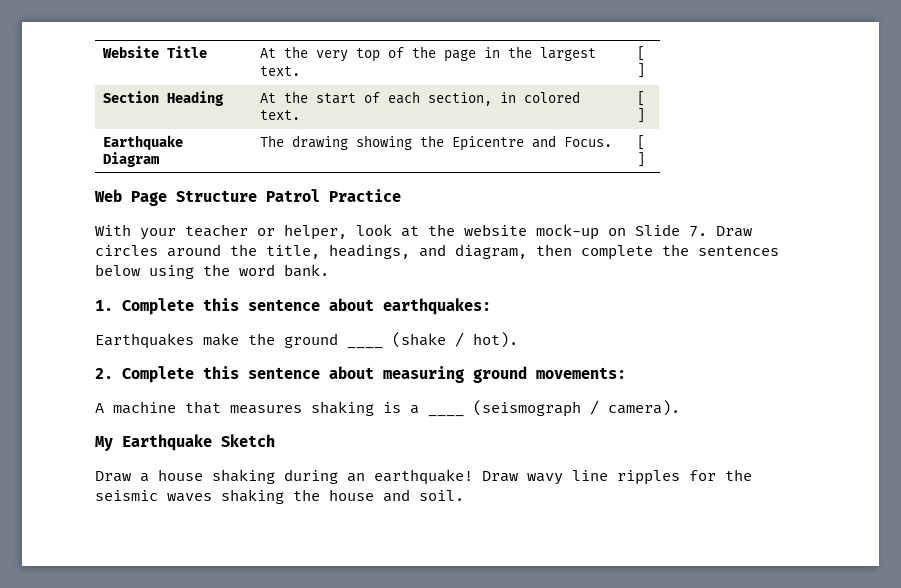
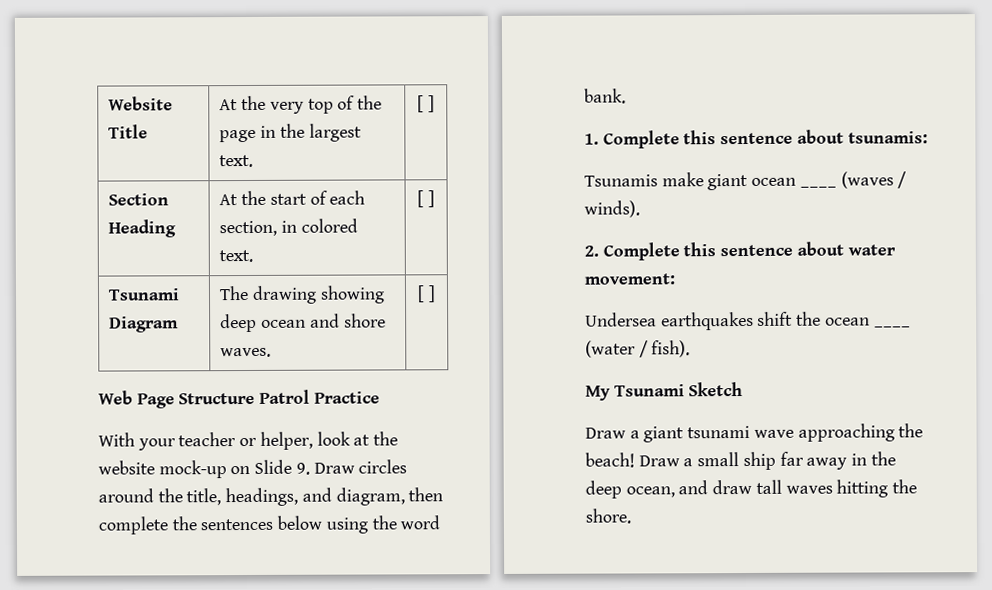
- Earthquake Diagram | The drawing showing the Epicentre and Focus. | [ ]
+ Tsunami Diagram | The drawing showing deep ocean and shore waves. | [ ]
- With your teacher or helper, look at the website mock-up on Slide 7. Draw circles around the title, headings, and diagram, then complete the sentences below using the word bank.
+ With your teacher or helper, look at the website mock-up on Slide 9. Draw circles around the title, headings, and diagram, then complete the sentences below using the word bank.
- 1. Complete this sentence about earthquakes:
- Earthquakes make the ground ____ (shake / hot).
+ 1. Complete this sentence about tsunamis:
+ Tsunamis make giant ocean ____ (waves / winds).
- 2. Complete this sentence about measuring ground movements:
- A machine that measures shaking is a ____ (seismograph / camera).
+ 2. Complete this sentence about water movement:
+ Undersea earthquakes shift the ocean ____ (water / fish).
- My Earthquake Sketch
+ My Tsunami Sketch
- Draw a house shaking during an earthquake! Draw wavy line ripples for the seismic waves shaking the house and soil.
+ Draw a giant tsunami wave approaching the beach! Draw a small ship far away in the deep ocean, and draw tall waves hitting the shore.

